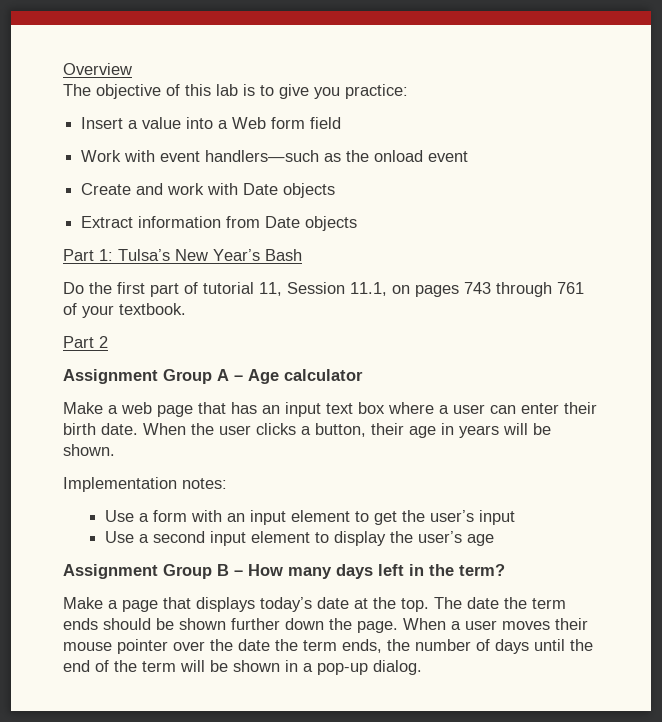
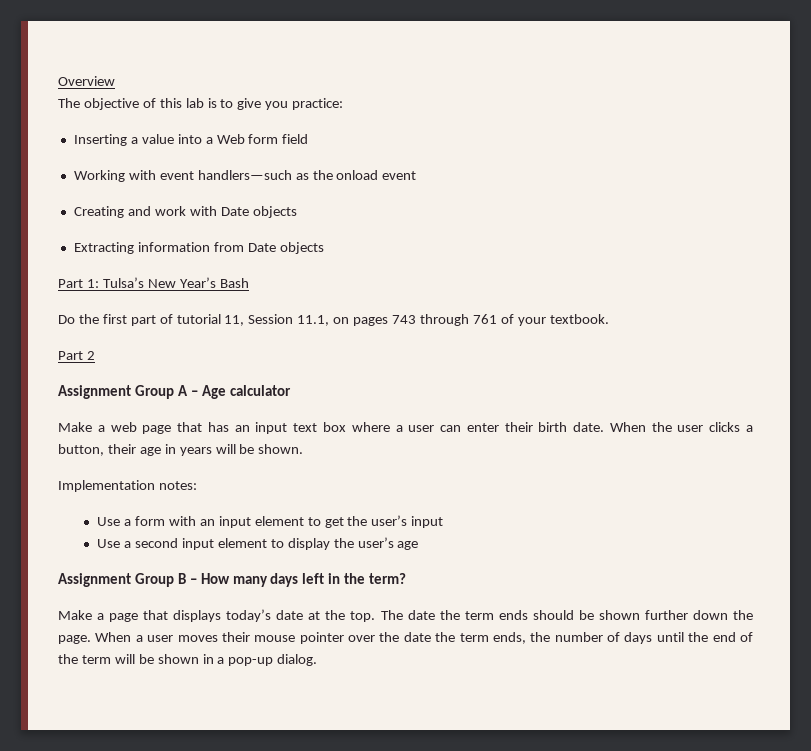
- Insert a value into a Web form field
+ Inserting a value into a Web form field
- Work with event handlers—such as the onload event
+ Working with event handlers—such as the onload event
- Create and work with Date objects
+ Creating and work with Date objects
- Extract information from Date objects
+ Extracting information from Date objects

